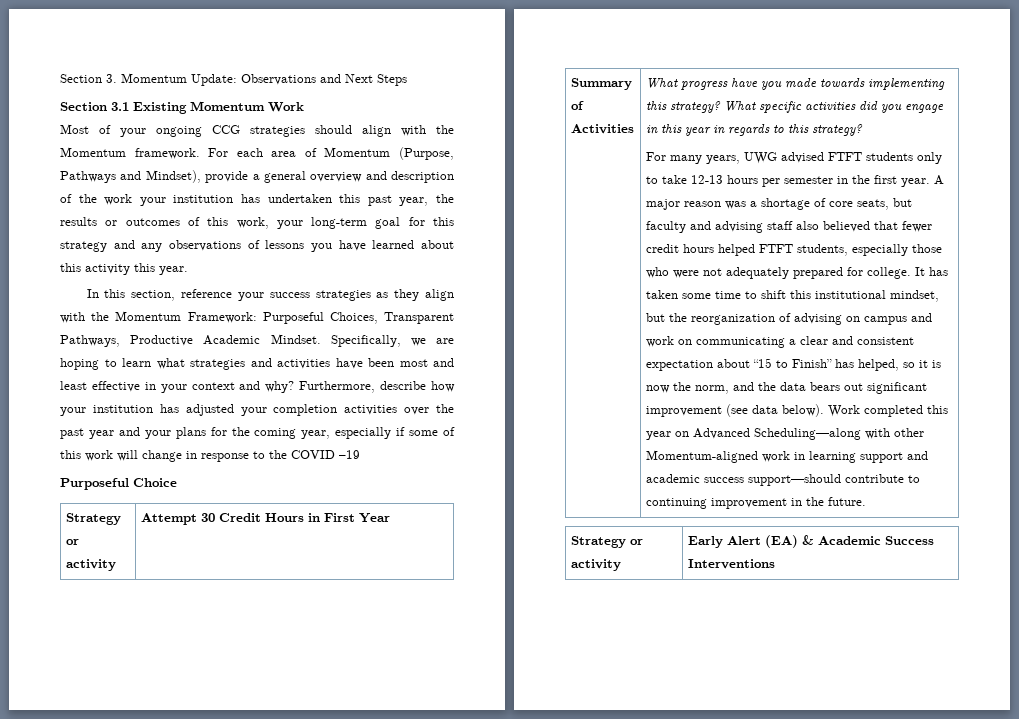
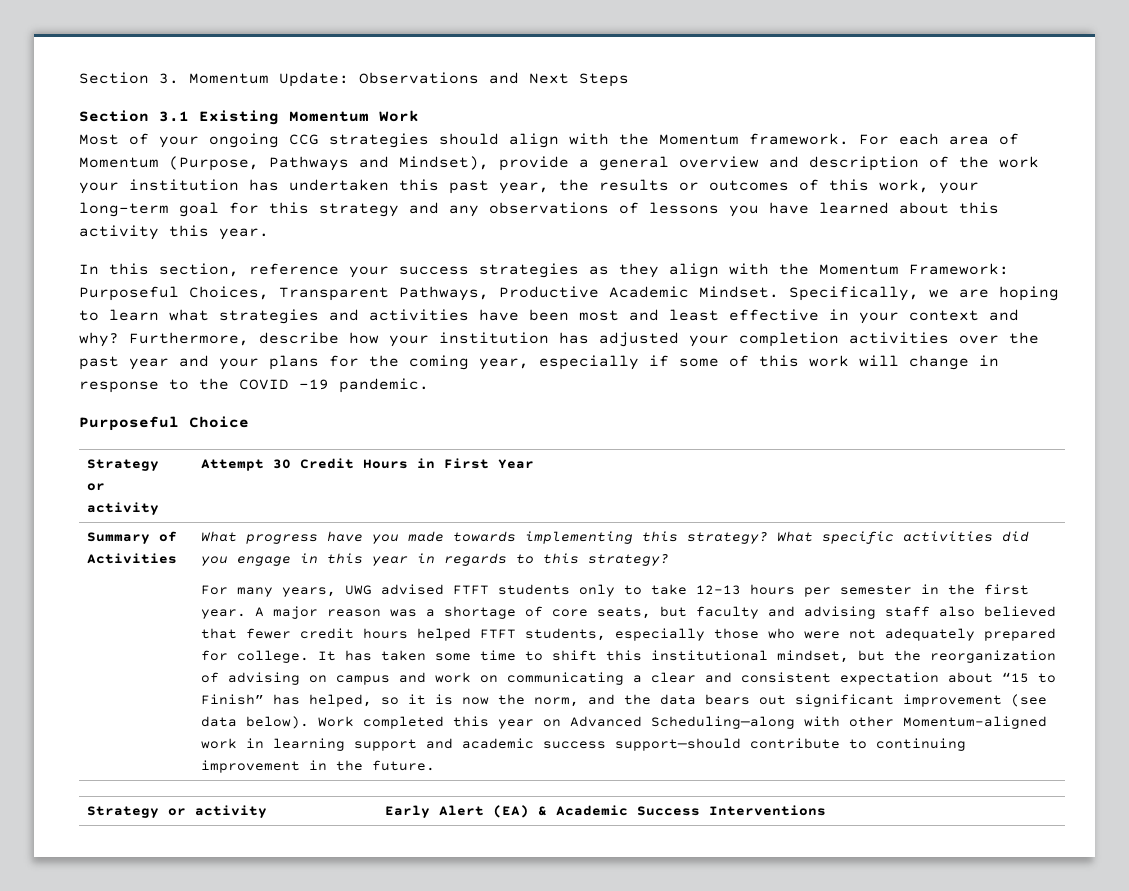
- Furthermore, describe how your institution has adjusted your completion activities over the past year and your plans for the coming year, especially if some of this work will change in response to the COVID –19
+ Furthermore, describe how your institution has adjusted your completion activities over the past year and your plans for the coming year, especially if some of this work will change in response to the COVID –19 pandemic.

